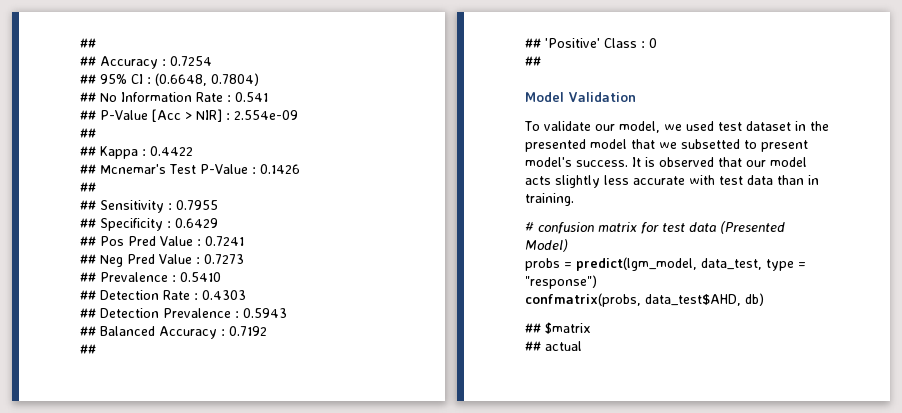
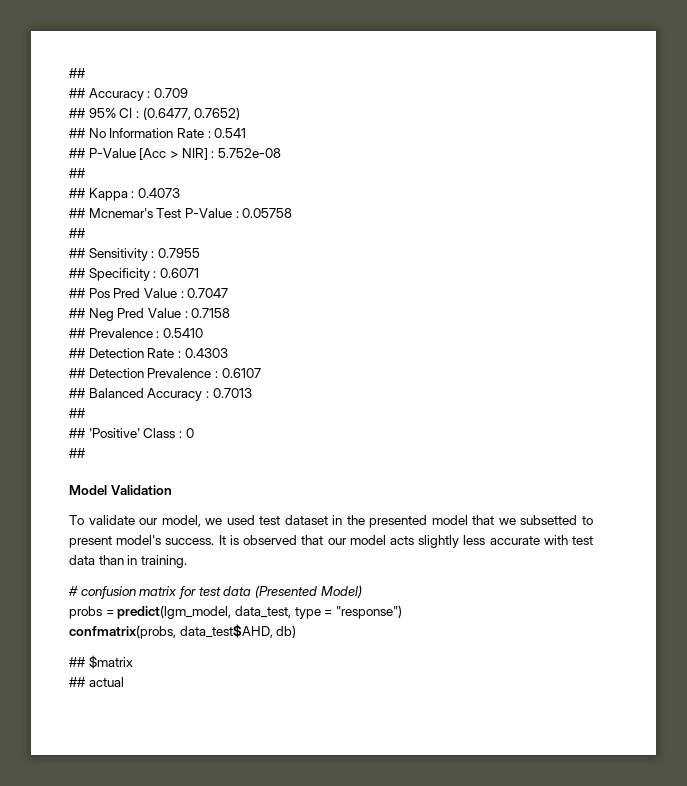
- ## Accuracy : 0.7254
+ ## Accuracy : 0.709
- ## 95% CI : (0.6648, 0.7804)
+ ## 95% CI : (0.6477, 0.7652)
- ## P-Value [Acc > NIR] : 2.554e-09
+ ## P-Value [Acc > NIR] : 5.752e-08
- ## Kappa : 0.4422
+ ## Kappa : 0.4073
- ## Mcnemar's Test P-Value : 0.1426
+ ## Mcnemar's Test P-Value : 0.05758
- ## Specificity : 0.6429
+ ## Specificity : 0.6071
- ## Pos Pred Value : 0.7241
+ ## Pos Pred Value : 0.7047
- ## Neg Pred Value : 0.7273
+ ## Neg Pred Value : 0.7158
- ## Detection Prevalence : 0.5943
+ ## Detection Prevalence : 0.6107
- ## Balanced Accuracy : 0.7192
+ ## Balanced Accuracy : 0.7013

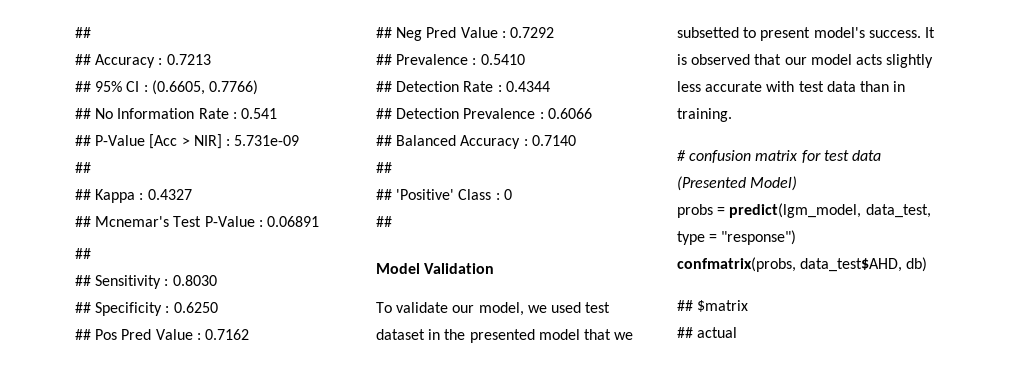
- ## Accuracy : 0.709
+ ## Accuracy : 0.7213
- ## 95% CI : (0.6477, 0.7652)
+ ## 95% CI : (0.6605, 0.7766)
- ## P-Value [Acc > NIR] : 5.752e-08
+ ## P-Value [Acc > NIR] : 5.731e-09
- ## Kappa : 0.4073
+ ## Kappa : 0.4327
- ## Mcnemar's Test P-Value : 0.05758
+ ## Mcnemar's Test P-Value : 0.06891
- ## Sensitivity : 0.7955
+ ## Sensitivity : 0.8030
- ## Specificity : 0.6071
+ ## Specificity : 0.6250
- ## Pos Pred Value : 0.7047
+ ## Pos Pred Value : 0.7162
- ## Neg Pred Value : 0.7158
+ ## Neg Pred Value : 0.7292
- ## Detection Rate : 0.4303
+ ## Detection Rate : 0.4344
- ## Detection Prevalence : 0.6107
+ ## Detection Prevalence : 0.6066
- ## Balanced Accuracy : 0.7013
+ ## Balanced Accuracy : 0.7140

